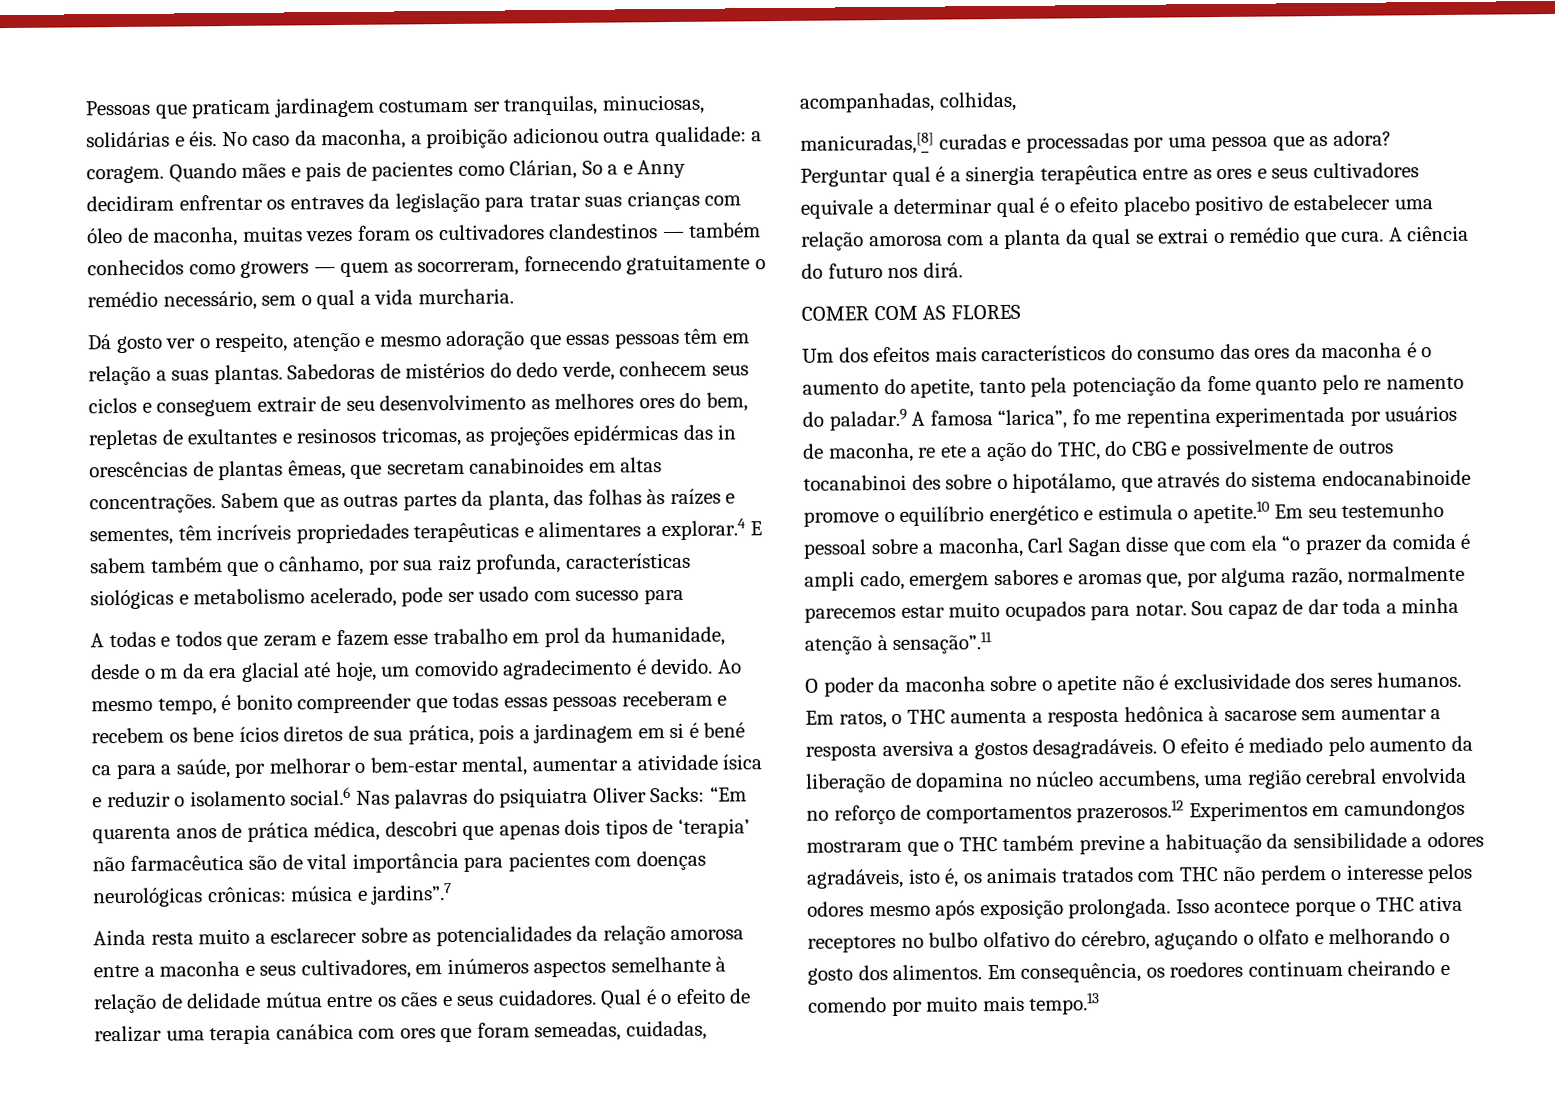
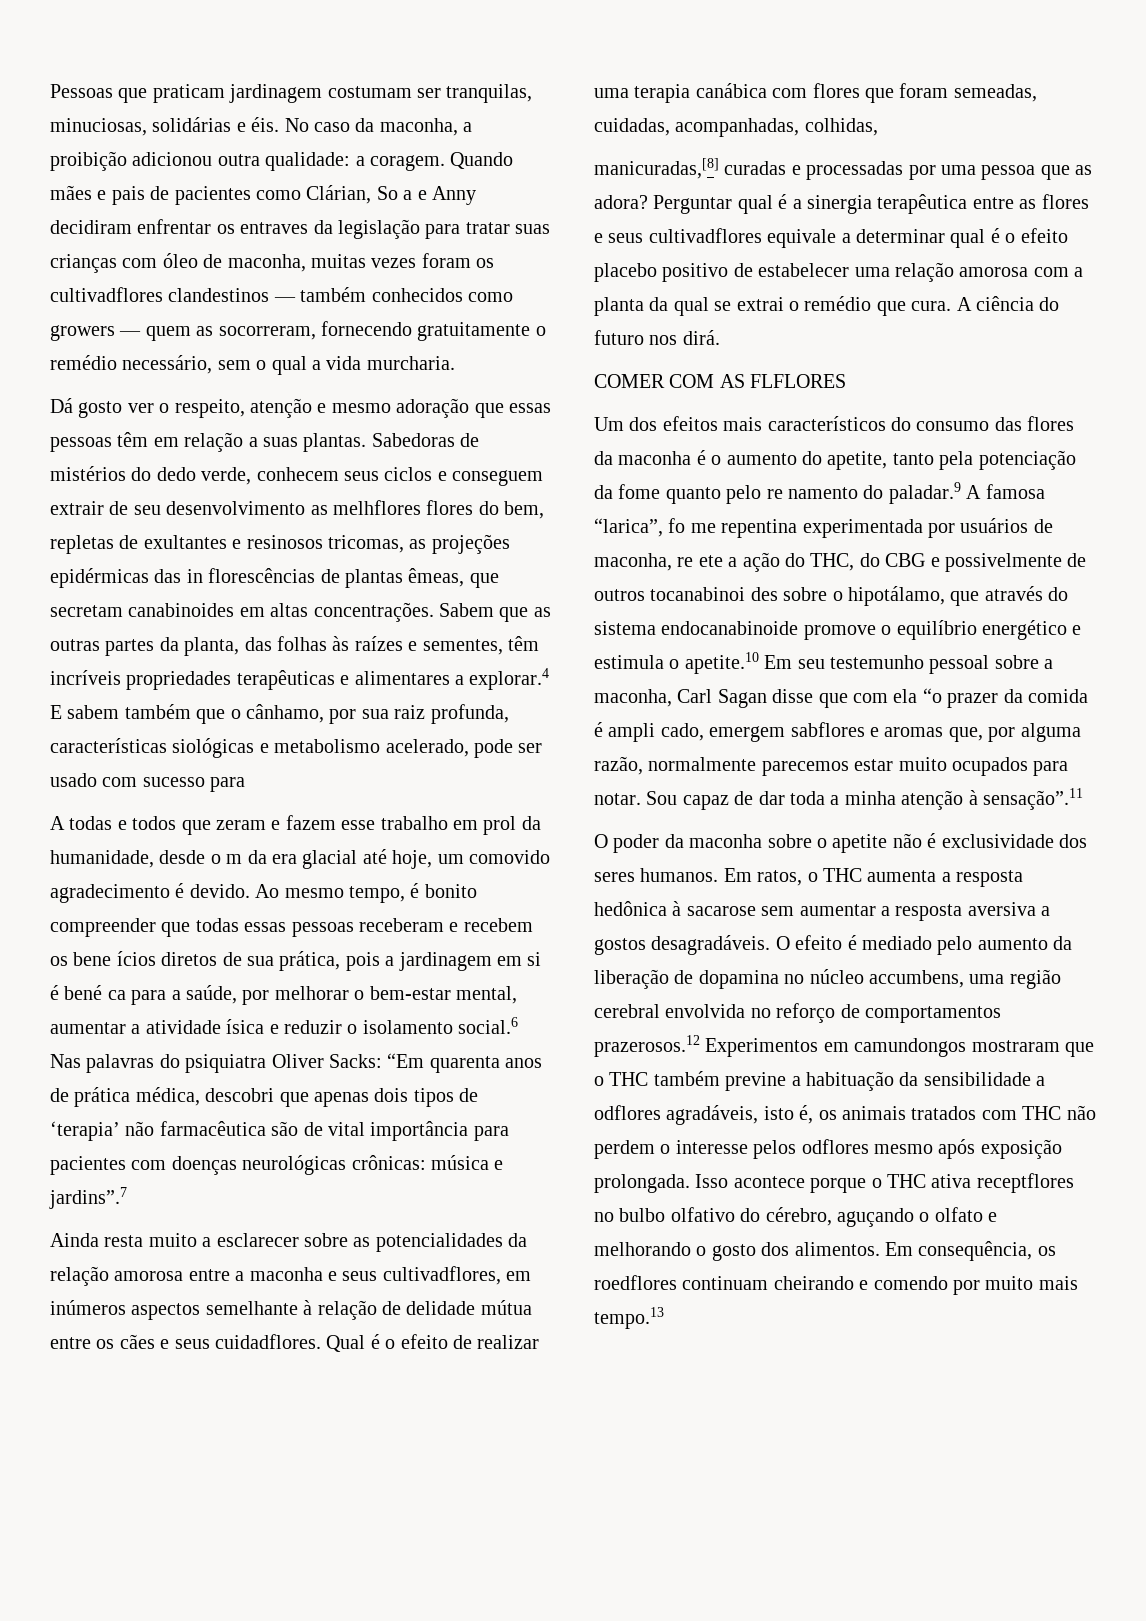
- Quando mães e pais de pacientes como Clárian, So a e Anny decidiram enfrentar os entraves da legislação para tratar suas crianças com óleo de maconha, muitas vezes foram os cultivadores clandestinos — também conhecidos como growers — quem as socorreram, fornecendo gratuitamente o remédio necessário, sem o qual a vida murcharia.
+ Quando mães e pais de pacientes como Clárian, So a e Anny decidiram enfrentar os entraves da legislação para tratar suas crianças com óleo de maconha, muitas vezes foram os cultivadflores clandestinos — também conhecidos como growers — quem as socorreram, fornecendo gratuitamente o remédio necessário, sem o qual a vida murcharia.
- Sabedoras de mistérios do dedo verde, conhecem seus ciclos e conseguem extrair de seu desenvolvimento as melhores ores do bem, repletas de exultantes e resinosos tricomas, as projeções epidérmicas das in orescências de plantas êmeas, que secretam canabinoides em altas concentrações.
+ Sabedoras de mistérios do dedo verde, conhecem seus ciclos e conseguem extrair de seu desenvolvimento as melhflores flores do bem, repletas de exultantes e resinosos tricomas, as projeções epidérmicas das in florescências de plantas êmeas, que secretam canabinoides em altas concentrações.
- Ainda resta muito a esclarecer sobre as potencialidades da relação amorosa entre a maconha e seus cultivadores, em inúmeros aspectos semelhante à relação de delidade mútua entre os cães e seus cuidadores.
+ Ainda resta muito a esclarecer sobre as potencialidades da relação amorosa entre a maconha e seus cultivadflores, em inúmeros aspectos semelhante à relação de delidade mútua entre os cães e seus cuidadflores.
- Qual é o efeito de realizar uma terapia canábica com ores que foram semeadas, cuidadas, acompanhadas, colhidas,
+ Qual é o efeito de realizar uma terapia canábica com flores que foram semeadas, cuidadas, acompanhadas, colhidas,
- Perguntar qual é a sinergia terapêutica entre as ores e seus cultivadores equivale a determinar qual é o efeito placebo positivo de estabelecer uma relação amorosa com a planta da qual se extrai o remédio que cura.
+ Perguntar qual é a sinergia terapêutica entre as flores e seus cultivadflores equivale a determinar qual é o efeito placebo positivo de estabelecer uma relação amorosa com a planta da qual se extrai o remédio que cura.
- COMER COM AS FLORES
+ COMER COM AS FLFLORES
- Um dos efeitos mais característicos do consumo das ores da maconha é o aumento do apetite, tanto pela potenciação da fome quanto pelo re namento do paladar.9 A famosa “larica”, fo me repentina experimentada por usuários de maconha, re ete a ação do THC, do CBG e possivelmente de outros tocanabinoi des sobre o hipotálamo, que através do sistema endocanabinoide promove o equilíbrio energético e estimula o apetite.10 Em seu testemunho pessoal sobre a maconha, Carl Sagan disse que com ela “o prazer da comida é ampli cado, emergem sabores e aromas que, por alguma razão, normalmente parecemos estar muito ocupados para notar.
+ Um dos efeitos mais característicos do consumo das flores da maconha é o aumento do apetite, tanto pela potenciação da fome quanto pelo re namento do paladar.9 A famosa “larica”, fo me repentina experimentada por usuários de maconha, re ete a ação do THC, do CBG e possivelmente de outros tocanabinoi des sobre o hipotálamo, que através do sistema endocanabinoide promove o equilíbrio energético e estimula o apetite.10 Em seu testemunho pessoal sobre a maconha, Carl Sagan disse que com ela “o prazer da comida é ampli cado, emergem sabflores e aromas que, por alguma razão, normalmente parecemos estar muito ocupados para notar.
- O efeito é mediado pelo aumento da liberação de dopamina no núcleo accumbens, uma região cerebral envolvida no reforço de comportamentos prazerosos.12 Experimentos em camundongos mostraram que o THC também previne a habituação da sensibilidade a odores agradáveis, isto é, os animais tratados com THC não perdem o interesse pelos odores mesmo após exposição prolongada.
+ O efeito é mediado pelo aumento da liberação de dopamina no núcleo accumbens, uma região cerebral envolvida no reforço de comportamentos prazerosos.12 Experimentos em camundongos mostraram que o THC também previne a habituação da sensibilidade a odflores agradáveis, isto é, os animais tratados com THC não perdem o interesse pelos odflores mesmo após exposição prolongada.
- Isso acontece porque o THC ativa receptores no bulbo olfativo do cérebro, aguçando o olfato e melhorando o gosto dos alimentos.
+ Isso acontece porque o THC ativa receptflores no bulbo olfativo do cérebro, aguçando o olfato e melhorando o gosto dos alimentos.
- Em consequência, os roedores continuam cheirando e comendo por muito mais tempo.13
+ Em consequência, os roedflores continuam cheirando e comendo por muito mais tempo.13

